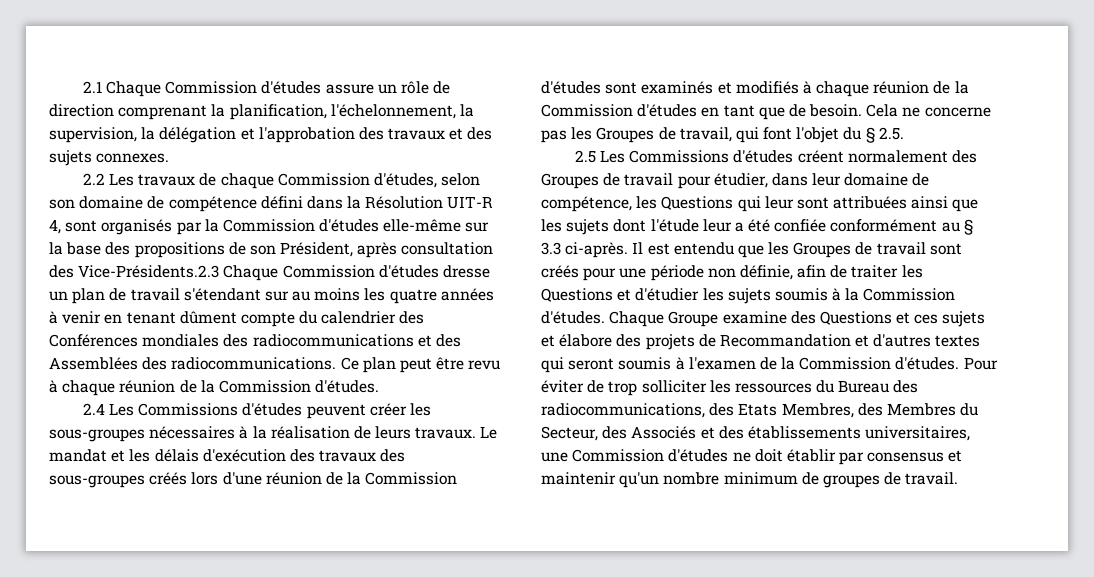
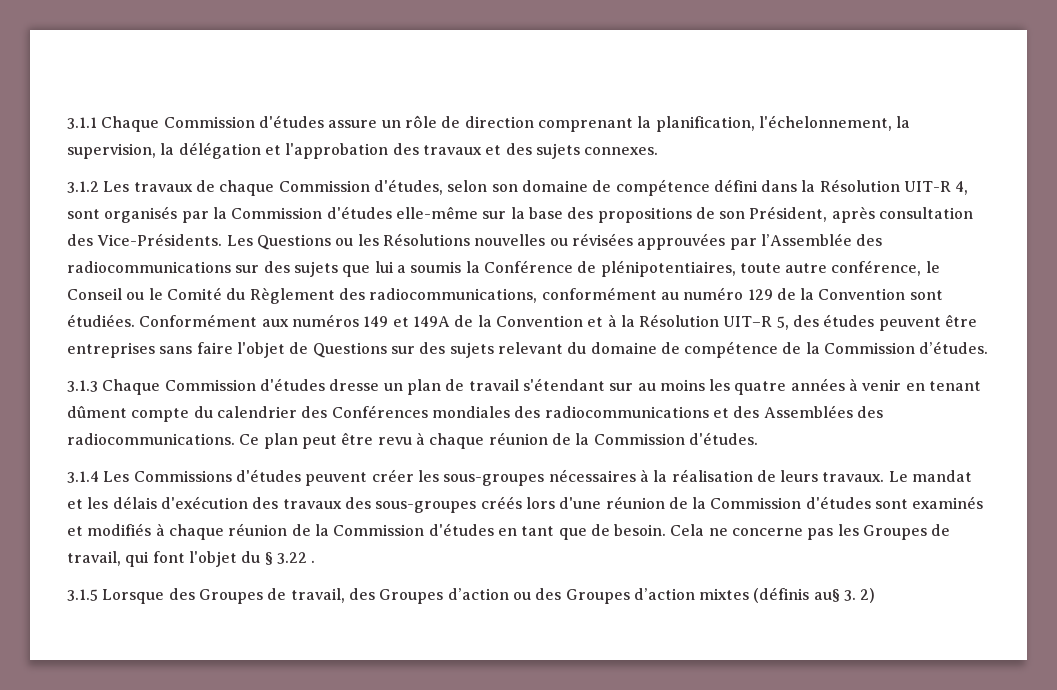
- 2.1 Chaque Commission d'études assure un rôle de direction comprenant la planification, l'échelonnement, la supervision, la délégation et l'approbation des travaux et des sujets connexes.
+ 3.1.1 Chaque Commission d'études assure un rôle de direction comprenant la planification, l'échelonnement, la supervision, la délégation et l'approbation des travaux et des sujets connexes.
- 2.2 Les travaux de chaque Commission d'études, selon son domaine de compétence défini dans la Résolution UIT-R 4, sont organisés par la Commission d'études elle-même sur la base des propositions de son Président, après consultation des Vice-Présidents.2.3 Chaque Commission d'études dresse un plan de travail s'étendant sur au moins les quatre années à venir en tenant dûment compte du calendrier des Conférences mondiales des radiocommunications et des Assemblées des radiocommunications.
+ 3.1.2 Les travaux de chaque Commission d'études, selon son domaine de compétence défini dans la Résolution UIT-R 4, sont organisés par la Commission d'études elle-même sur la base des propositions de son Président, après consultation des Vice-Présidents. Les Questions ou les Résolutions nouvelles ou révisées approuvées par l’Assemblée des radiocommunications sur des sujets que lui a soumis la Conférence de plénipotentiaires, toute autre conférence, le Conseil ou le Comité du Règlement des radiocommunications, conformément au numéro 129 de la Convention sont étudiées. Conformément aux numéros 149 et 149A de la Convention et à la Résolution UIT–R 5, des études peuvent être entreprises sans faire l'objet de Questions sur des sujets relevant du domaine de compétence de la Commission d’études.
+ 3.1.3 Chaque Commission d'études dresse un plan de travail s'étendant sur au moins les quatre années à venir en tenant dûment compte du calendrier des Conférences mondiales des radiocommunications et des Assemblées des radiocommunications.
- 2.4 Les Commissions d'études peuvent créer les sous-groupes nécessaires à la réalisation de leurs travaux.
+ 3.1.4 Les Commissions d'études peuvent créer les sous-groupes nécessaires à la réalisation de leurs travaux.
- Cela ne concerne pas les Groupes de travail, qui font l'objet du § 2.5.
- 2.5 Les Commissions d'études créent normalement des Groupes de travail pour étudier, dans leur domaine de compétence, les Questions qui leur sont attribuées ainsi que les sujets dont l'étude leur a été confiée conformément au § 3.3 ci-après. Il est entendu que les Groupes de travail sont créés pour une période non définie, afin de traiter les Questions et d'étudier les sujets soumis à la Commission d'études. Chaque Groupe examine des Questions et ces sujets et élabore des projets de Recommandation et d'autres textes qui seront soumis à l'examen de la Commission d'études. Pour éviter de trop solliciter les ressources du Bureau des radiocommunications, des Etats Membres, des Membres du Secteur, des Associés et des établissements universitaires, une Commission d'études ne doit établir par consensus et maintenir qu'un nombre minimum de groupes de travail.
+ Cela ne concerne pas les Groupes de travail, qui font l'objet du § 3.22 .
+ 3.1.5 Lorsque des Groupes de travail, des Groupes d’action ou des Groupes d’action mixtes (définis au§ 3. 2)

